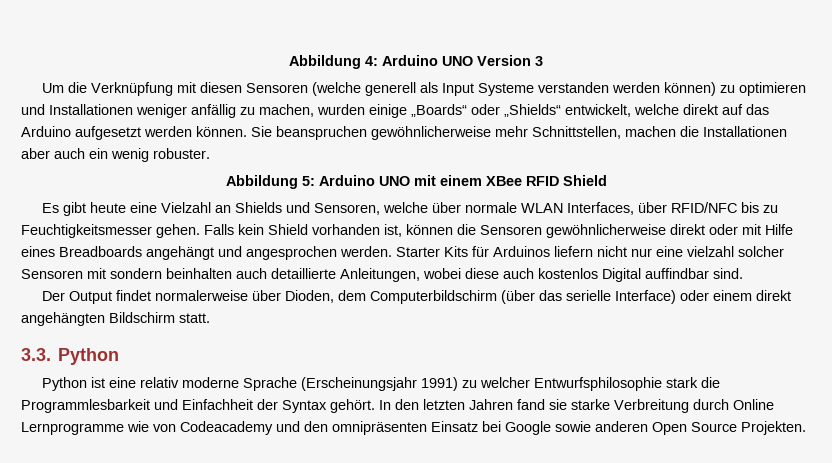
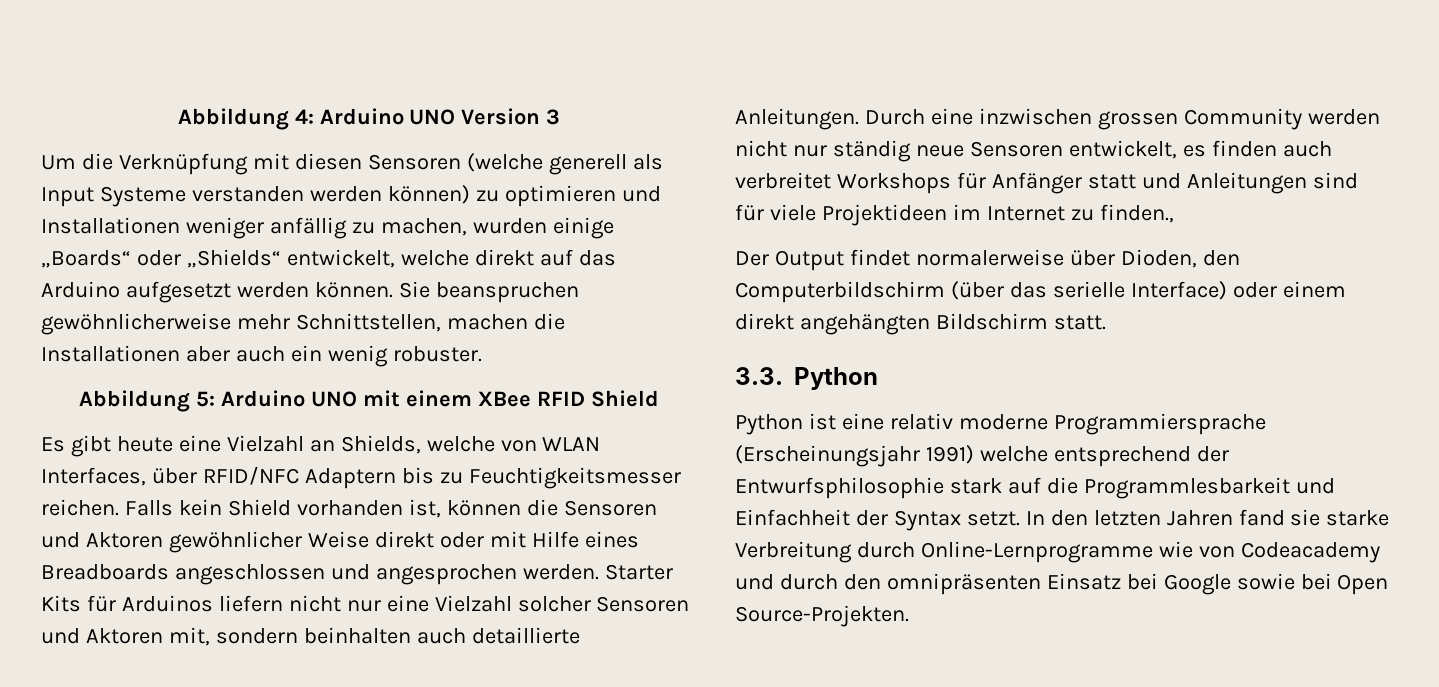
- Es gibt heute eine Vielzahl an Shields und Sensoren, welche über normale WLAN Interfaces, über RFID/NFC bis zu Feuchtigkeitsmesser gehen.
+ Es gibt heute eine Vielzahl an Shields, welche von WLAN Interfaces, über RFID/NFC Adaptern bis zu Feuchtigkeitsmesser reichen.
- Falls kein Shield vorhanden ist, können die Sensoren gewöhnlicherweise direkt oder mit Hilfe eines Breadboards angehängt und angesprochen werden.
+ Falls kein Shield vorhanden ist, können die Sensoren und Aktoren gewöhnlicher Weise direkt oder mit Hilfe eines Breadboards angeschlossen und angesprochen werden.
- Starter Kits für Arduinos liefern nicht nur eine vielzahl solcher Sensoren mit sondern beinhalten auch detaillierte Anleitungen, wobei diese auch kostenlos Digital auffindbar sind.
+ Starter Kits für Arduinos liefern nicht nur eine Vielzahl solcher Sensoren und Aktoren mit, sondern beinhalten auch detaillierte Anleitungen. Durch eine inzwischen grossen Community werden nicht nur ständig neue Sensoren entwickelt, es finden auch verbreitet Workshops für Anfänger statt und Anleitungen sind für viele Projektideen im Internet zu finden.,
- Der Output findet normalerweise über Dioden, dem Computerbildschirm (über das serielle Interface) oder einem direkt angehängten Bildschirm statt.
+ Der Output findet normalerweise über Dioden, den Computerbildschirm (über das serielle Interface) oder einem direkt angehängten Bildschirm statt.
- Python ist eine relativ moderne Sprache (Erscheinungsjahr 1991) zu welcher Entwurfsphilosophie stark die Programmlesbarkeit und Einfachheit der Syntax gehört.
+ Python ist eine relativ moderne Programmiersprache (Erscheinungsjahr 1991) welche entsprechend der Entwurfsphilosophie stark auf die Programmlesbarkeit und Einfachheit der Syntax setzt.
- In den letzten Jahren fand sie starke Verbreitung durch Online Lernprogramme wie von Codeacademy und den omnipräsenten Einsatz bei Google sowie anderen Open Source Projekten.
+ In den letzten Jahren fand sie starke Verbreitung durch Online-Lernprogramme wie von Codeacademy und durch den omnipräsenten Einsatz bei Google sowie bei Open Source-Projekten.

